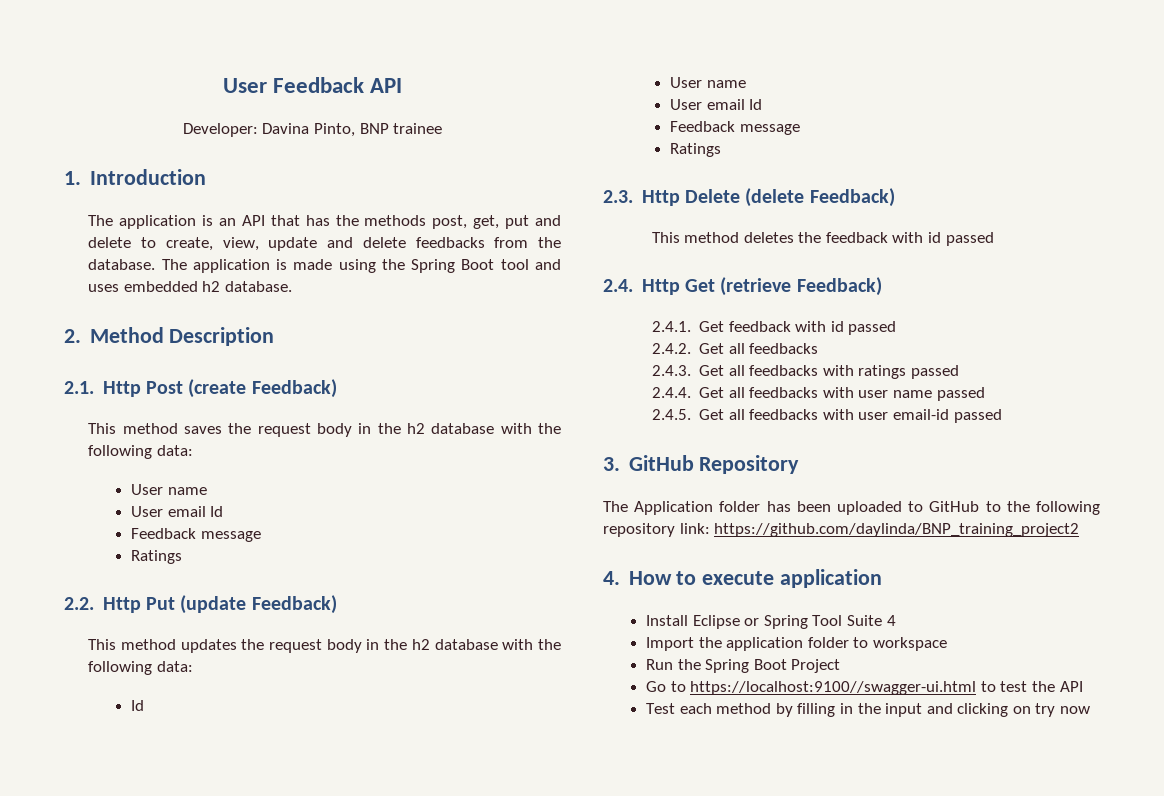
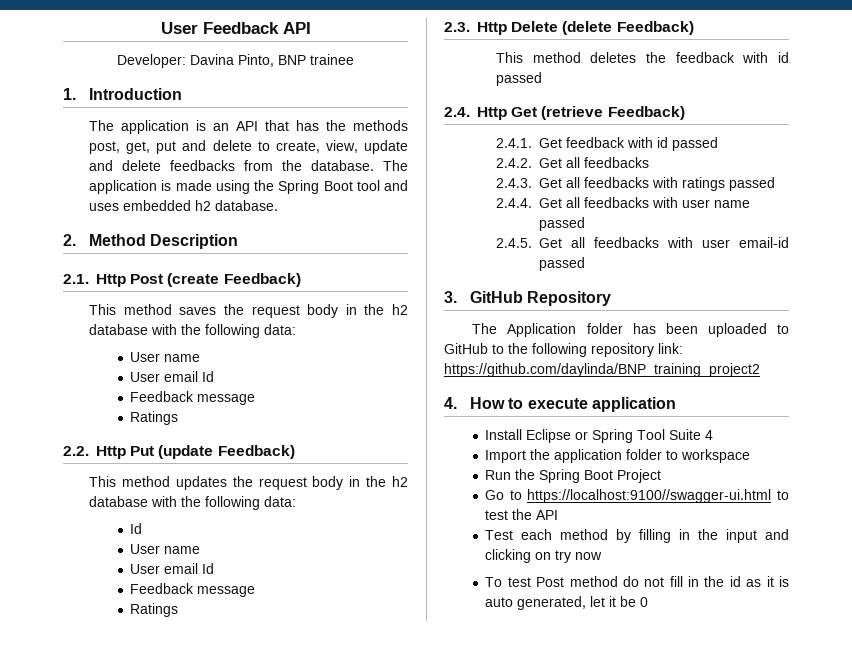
+ To test Post method do not fill in the id as it is auto generated, let it be 0

